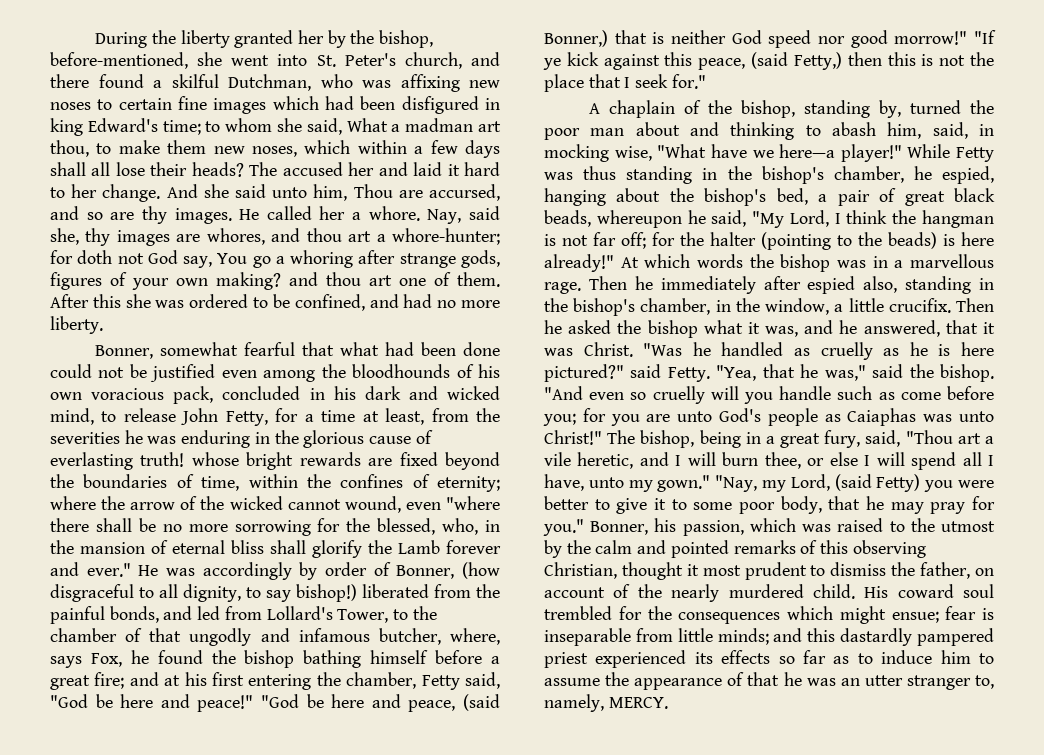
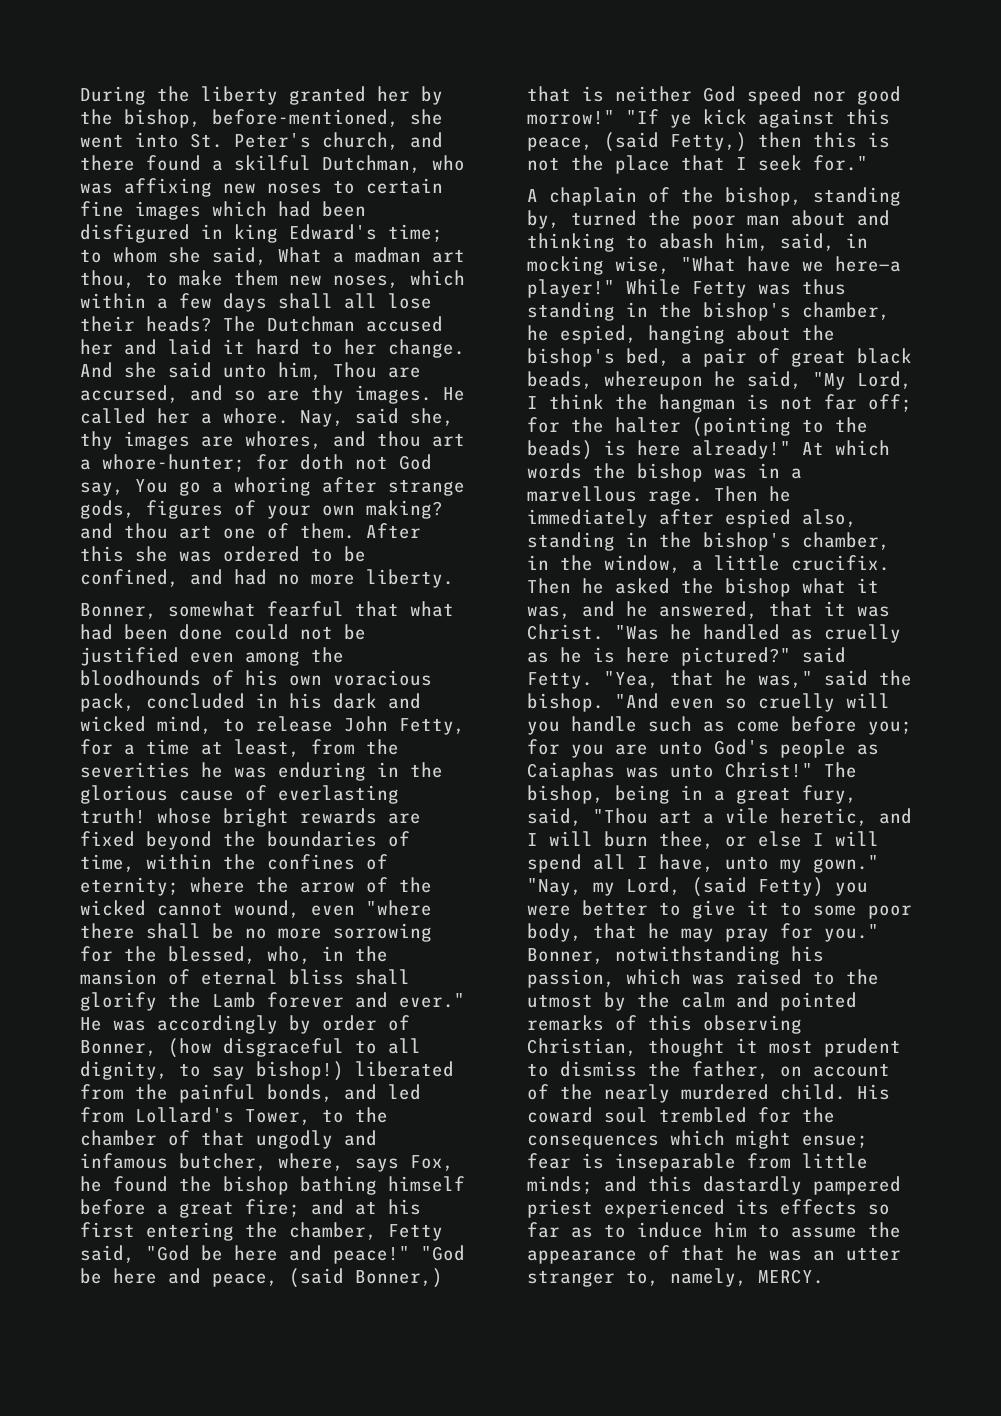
- The accused her and laid it hard to her change.
+ The Dutchman accused her and laid it hard to her change.
- Bonner, his passion, which was raised to the utmost by the calm and pointed remarks of this observing Christian, thought it most prudent to dismiss the father, on account of the nearly murdered child.
+ Bonner, notwithstanding his passion, which was raised to the utmost by the calm and pointed remarks of this observing Christian, thought it most prudent to dismiss the father, on account of the nearly murdered child.

